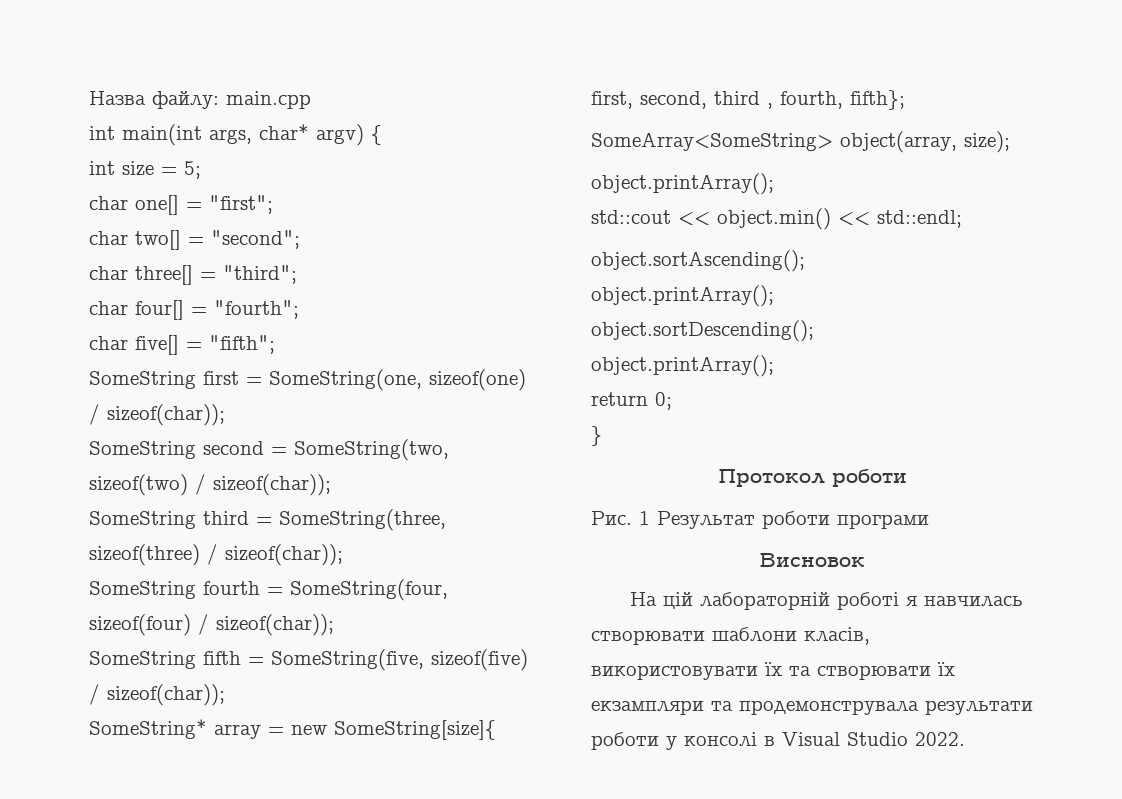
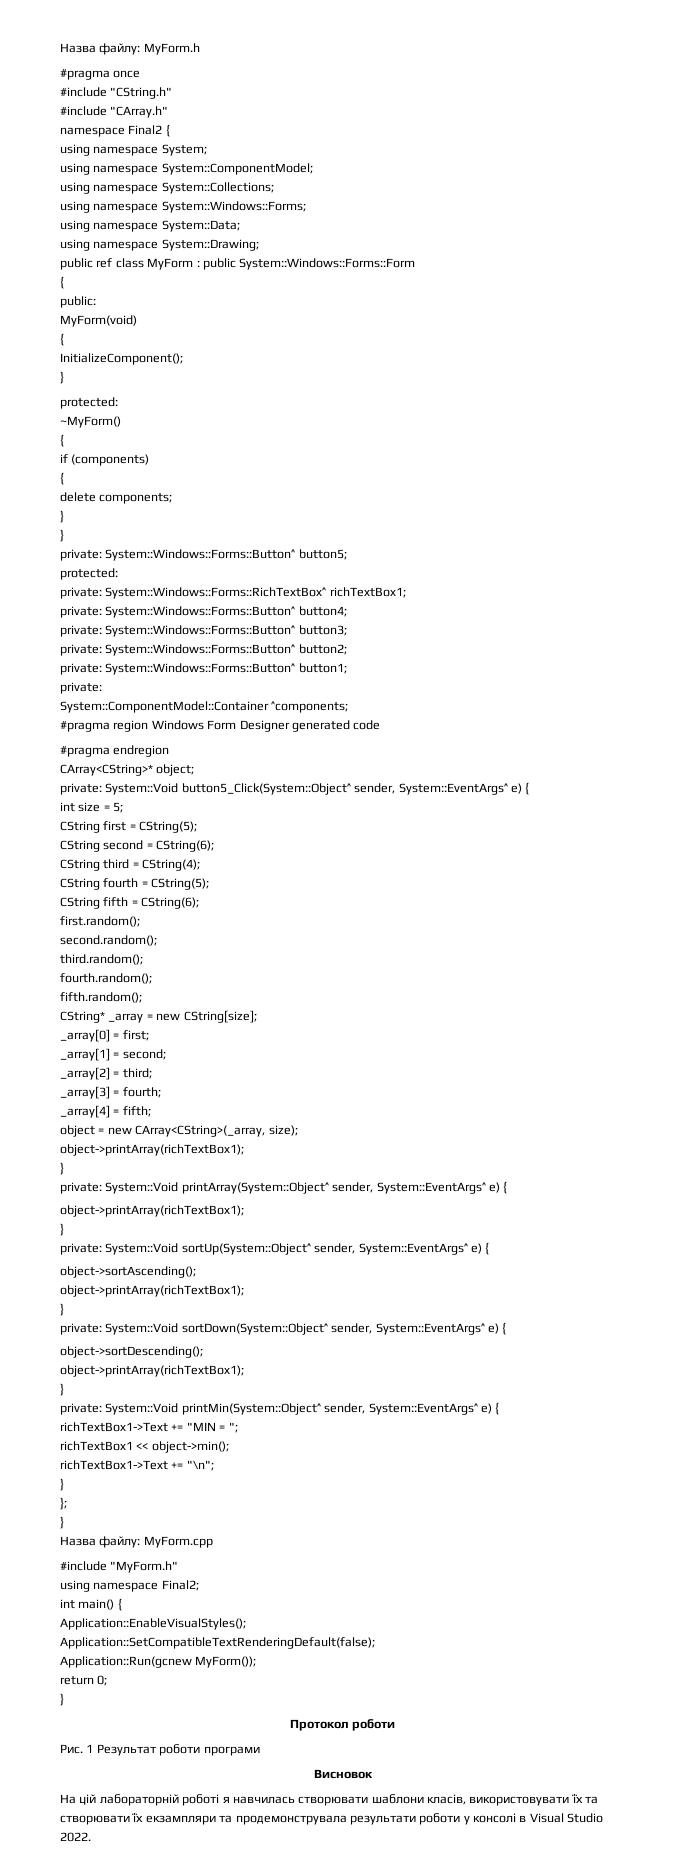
- Назва файлу: main.cpp
- int main(int args, char* argv) {
+ Назва файлу: MyForm.h
+ #pragma once
+ #include "CString.h"
+ #include "CArray.h"
+ namespace Final2 {
+ using namespace System;
+ using namespace System::ComponentModel;
+ using namespace System::Collections;
+ using namespace System::Windows::Forms;
+ using namespace System::Data;
+ using namespace System::Drawing;
+ public ref class MyForm : public System::Windows::Forms::Form
+ {
+ public:
+ MyForm(void)
+ {
+ InitializeComponent();
+ }
+ protected:
+ ~MyForm()
+ {
+ if (components)
+ {
+ delete components;
+ }
+ }
+ private: System::Windows::Forms::Button^ button5;
+ protected:
+ private: System::Windows::Forms::RichTextBox^ richTextBox1;
+ private: System::Windows::Forms::Button^ button4;
+ private: System::Windows::Forms::Button^ button3;
+ private: System::Windows::Forms::Button^ button2;
+ private: System::Windows::Forms::Button^ button1;
+ private:
+ System::ComponentModel::Container ^components;
+ #pragma region Windows Form Designer generated code
+ #pragma endregion
+ CArray<CString>* object;
+ private: System::Void button5_Click(System::Object^ sender, System::EventArgs^ e) {
- char one[] = "first";
- char two[] = "second";
- char three[] = "third";
- char four[] = "fourth";
- char five[] = "fifth";
- SomeString first = SomeString(one, sizeof(one) / sizeof(char));
- SomeString second = SomeString(two, sizeof(two) / sizeof(char));
- SomeString third = SomeString(three, sizeof(three) / sizeof(char));
- SomeString fourth = SomeString(four, sizeof(four) / sizeof(char));
- SomeString fifth = SomeString(five, sizeof(five) / sizeof(char));
- SomeString* array = new SomeString[size]{ first, second, third , fourth, fifth};
- SomeArray<SomeString> object(array, size);
- object.printArray();
- std::cout << object.min() << std::endl;
- object.sortAscending();
- object.printArray();
- object.sortDescending();
- object.printArray();
+ CString first = CString(5);
+ CString second = CString(6);
+ CString third = CString(4);
+ CString fourth = CString(5);
+ CString fifth = CString(6);
+ first.random();
+ second.random();
+ third.random();
+ fourth.random();
+ fifth.random();
+ CString* _array = new CString[size];
+ _array[0] = first;
+ _array[1] = second;
+ _array[2] = third;
+ _array[3] = fourth;
+ _array[4] = fifth;
+ object = new CArray<CString>(_array, size);
+ object->printArray(richTextBox1);
+ }
+ private: System::Void printArray(System::Object^ sender, System::EventArgs^ e) {
+ object->printArray(richTextBox1);
+ }
+ private: System::Void sortUp(System::Object^ sender, System::EventArgs^ e) {
+ object->sortAscending();
+ object->printArray(richTextBox1);
+ }
+ private: System::Void sortDown(System::Object^ sender, System::EventArgs^ e) {
+ object->sortDescending();
+ object->printArray(richTextBox1);
+ }
+ private: System::Void printMin(System::Object^ sender, System::EventArgs^ e) {
+ richTextBox1->Text += "MIN = ";
+ richTextBox1 << object->min();
+ richTextBox1->Text += "\n";
+ }
+ };
+ }
+ Назва файлу: MyForm.cpp
+ #include "MyForm.h"
+ using namespace Final2;
+ int main() {
+ Application::EnableVisualStyles();
+ Application::SetCompatibleTextRenderingDefault(false);
+ Application::Run(gcnew MyForm());

